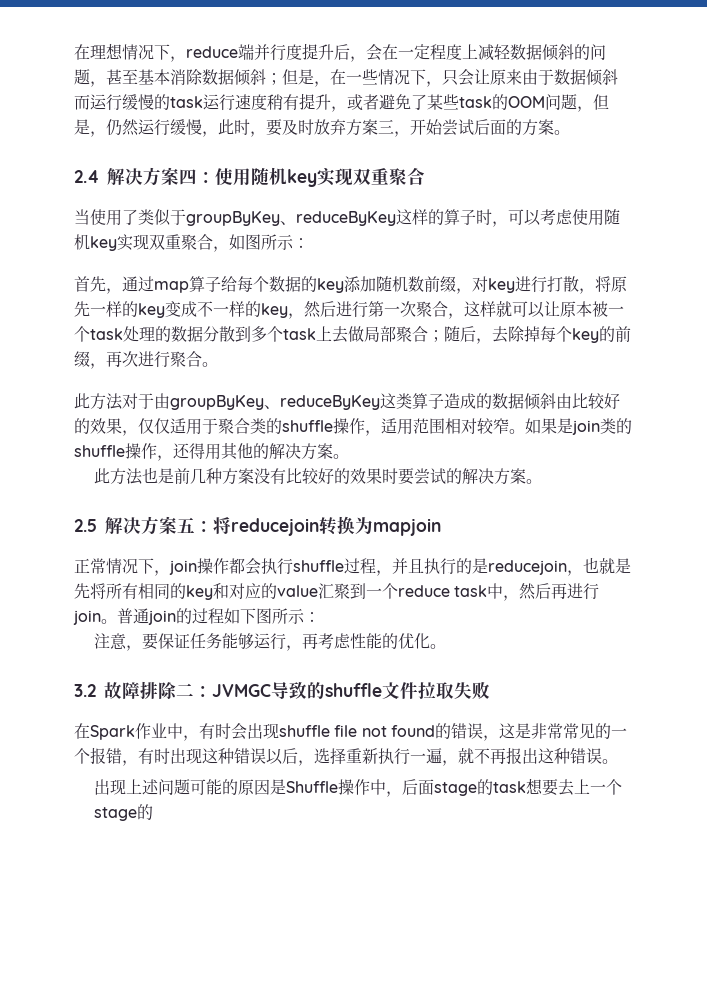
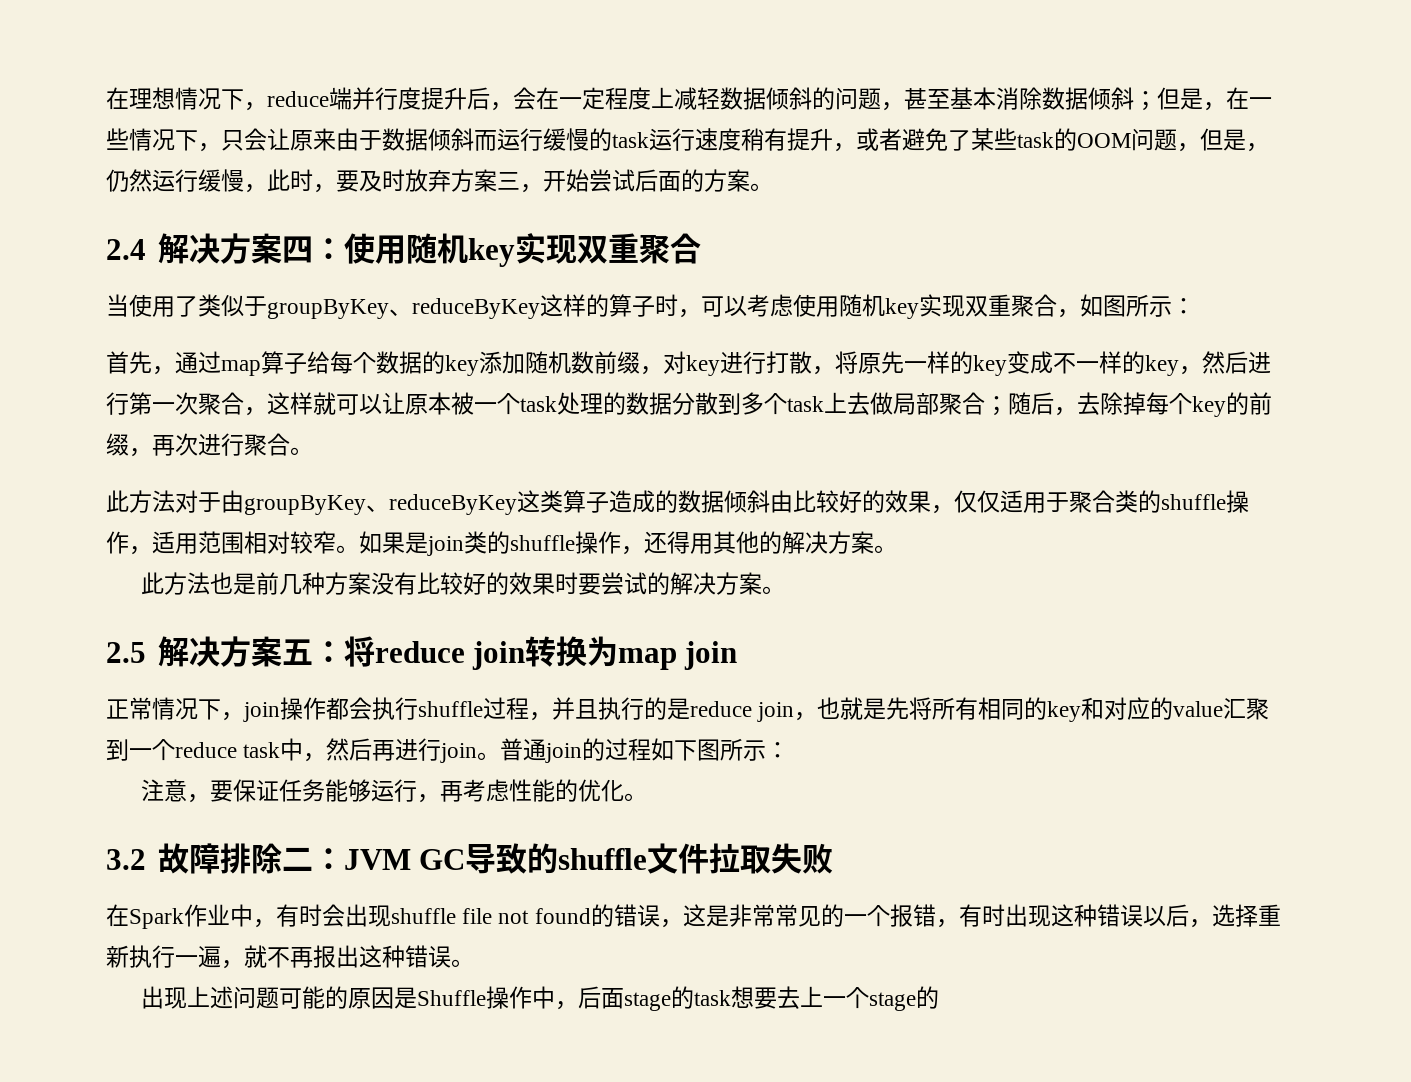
- 2.5解决方案五：将reducejoin转换为mapjoin
+ 2.5解决方案五：将reduce join转换为map join
- 正常情况下，join操作都会执行shuffle过程，并且执行的是reducejoin，也就是先将所有相同的key和对应的value汇聚到一个reduce task中，然后再进行join。
+ 正常情况下，join操作都会执行shuffle过程，并且执行的是reduce join，也就是先将所有相同的key和对应的value汇聚到一个reduce task中，然后再进行join。
- 3.2故障排除二：JVMGC导致的shuffle文件拉取失败
+ 3.2故障排除二：JVM GC导致的shuffle文件拉取失败

